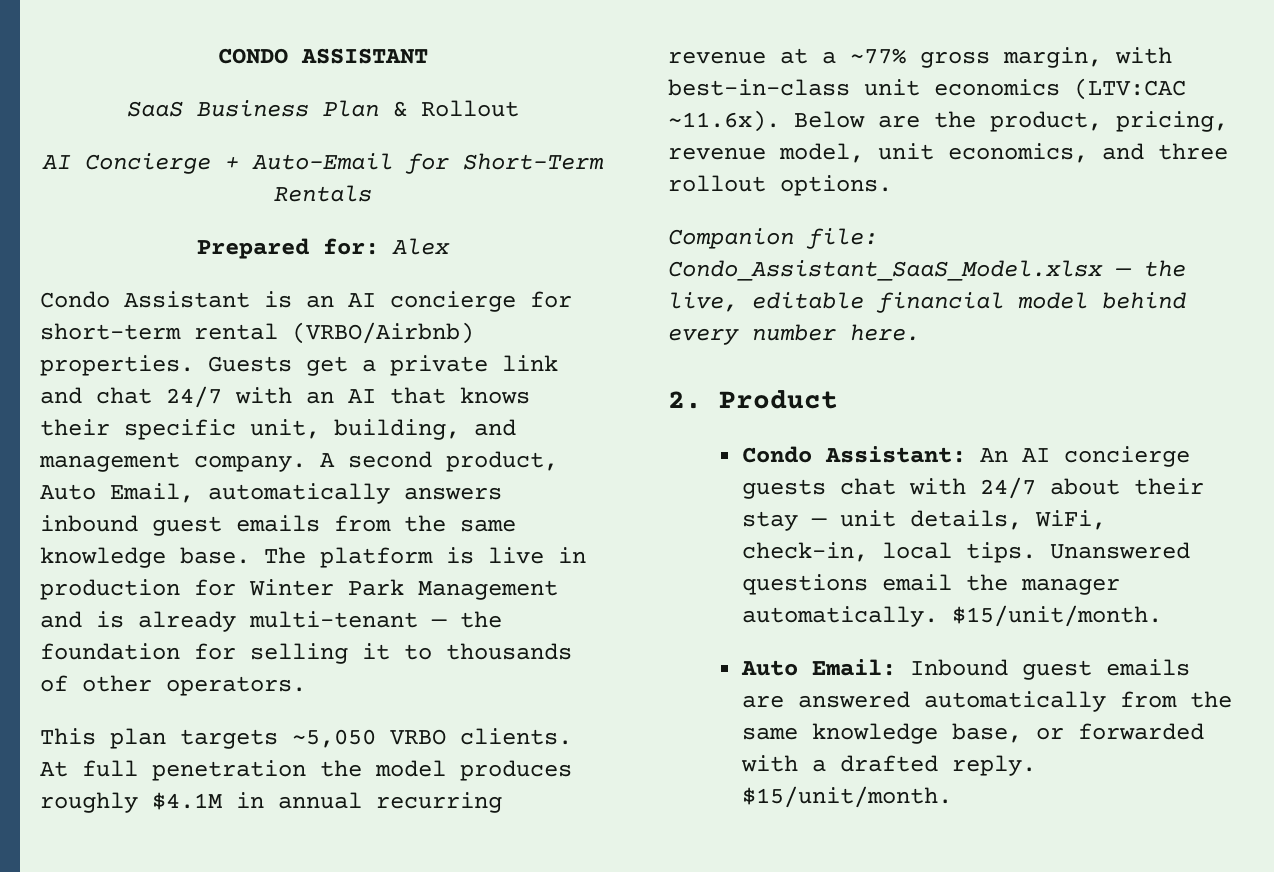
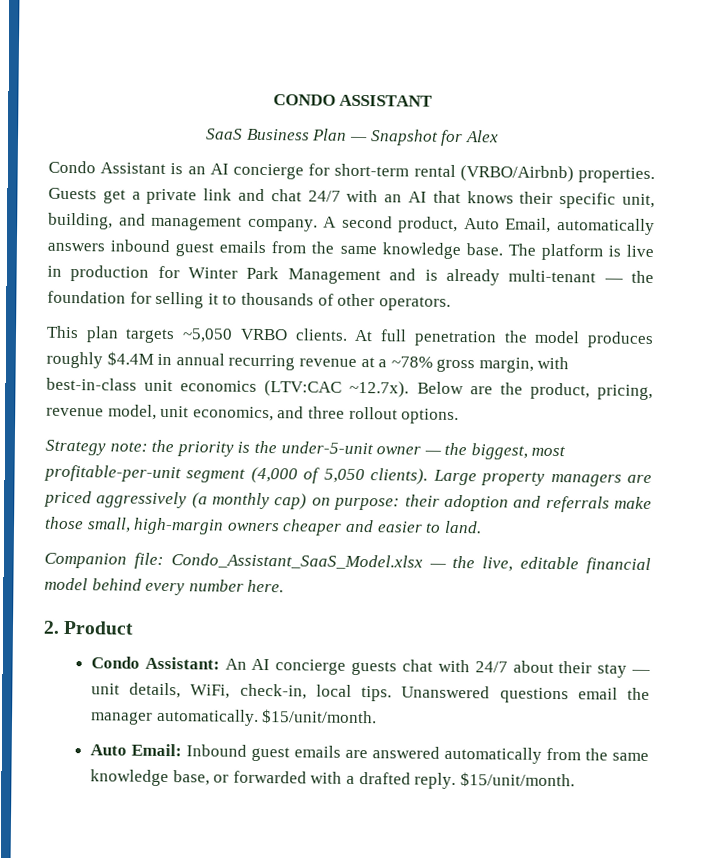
- SaaS Business Plan & Rollout
- AI Concierge + Auto-Email for Short-Term Rentals
- Prepared for: Alex
+ SaaS Business Plan — Snapshot for Alex
- At full penetration the model produces roughly $4.1M in annual recurring revenue at a ~77% gross margin, with best-in-class unit economics (LTV:CAC ~11.6x). Below are the product, pricing, revenue model, unit economics, and three rollout options.
+ At full penetration the model produces roughly $4.4M in annual recurring revenue at a ~78% gross margin, with best-in-class unit economics (LTV:CAC ~12.7x). Below are the product, pricing, revenue model, unit economics, and three rollout options.
+ Strategy note: the priority is the under-5-unit owner — the biggest, most profitable-per-unit segment (4,000 of 5,050 clients). Large property managers are priced aggressively (a monthly cap) on purpose: their adoption and referrals make those small, high-margin owners cheaper and easier to land.

